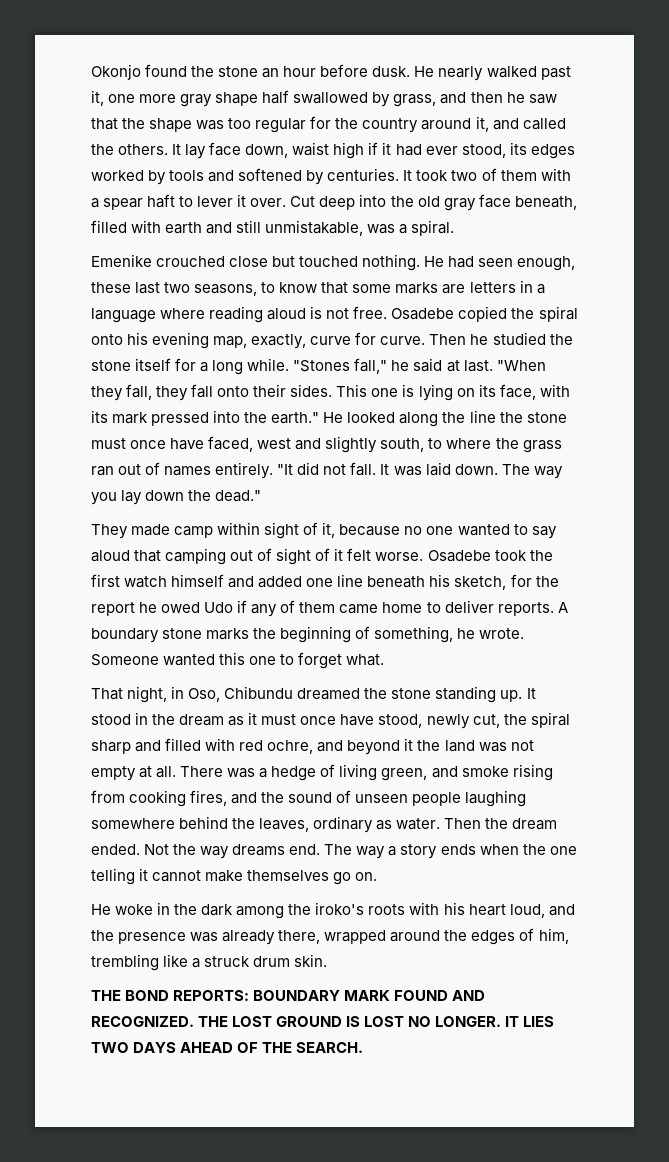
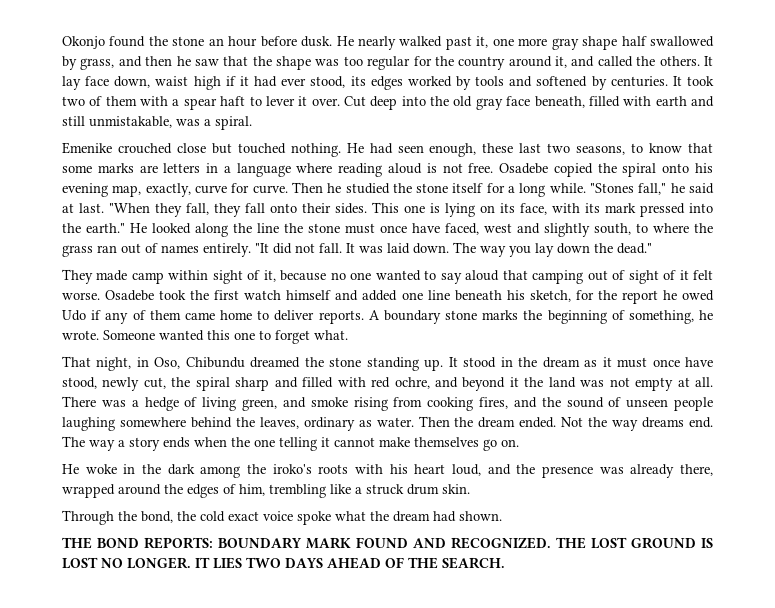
+ Through the bond, the cold exact voice spoke what the dream had shown.

